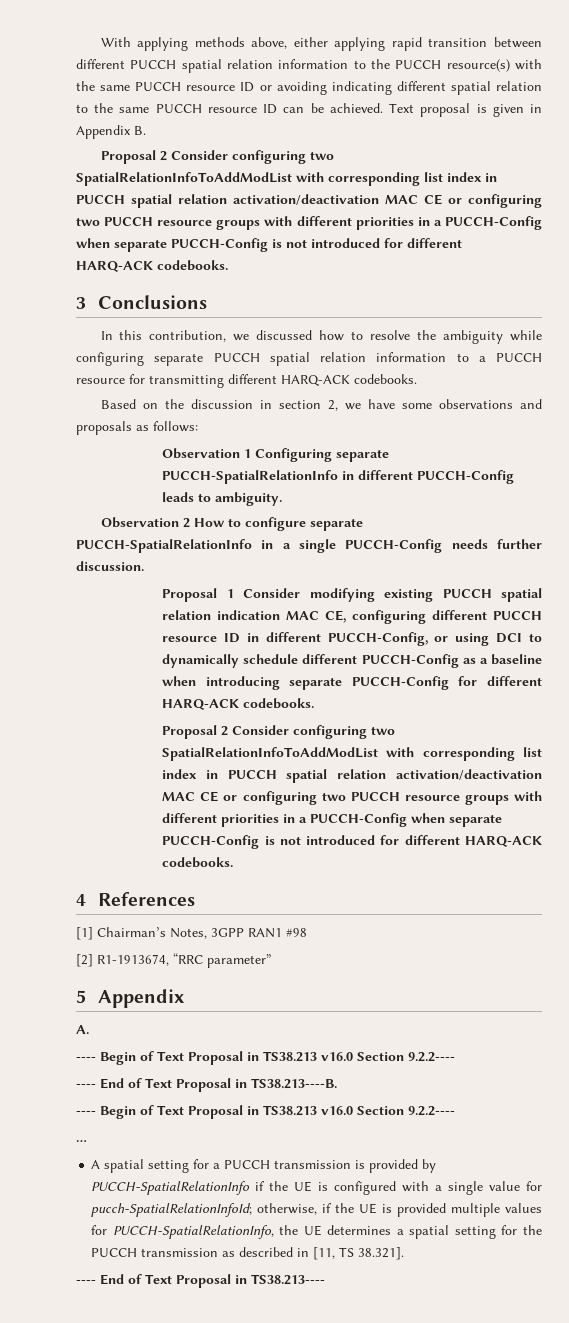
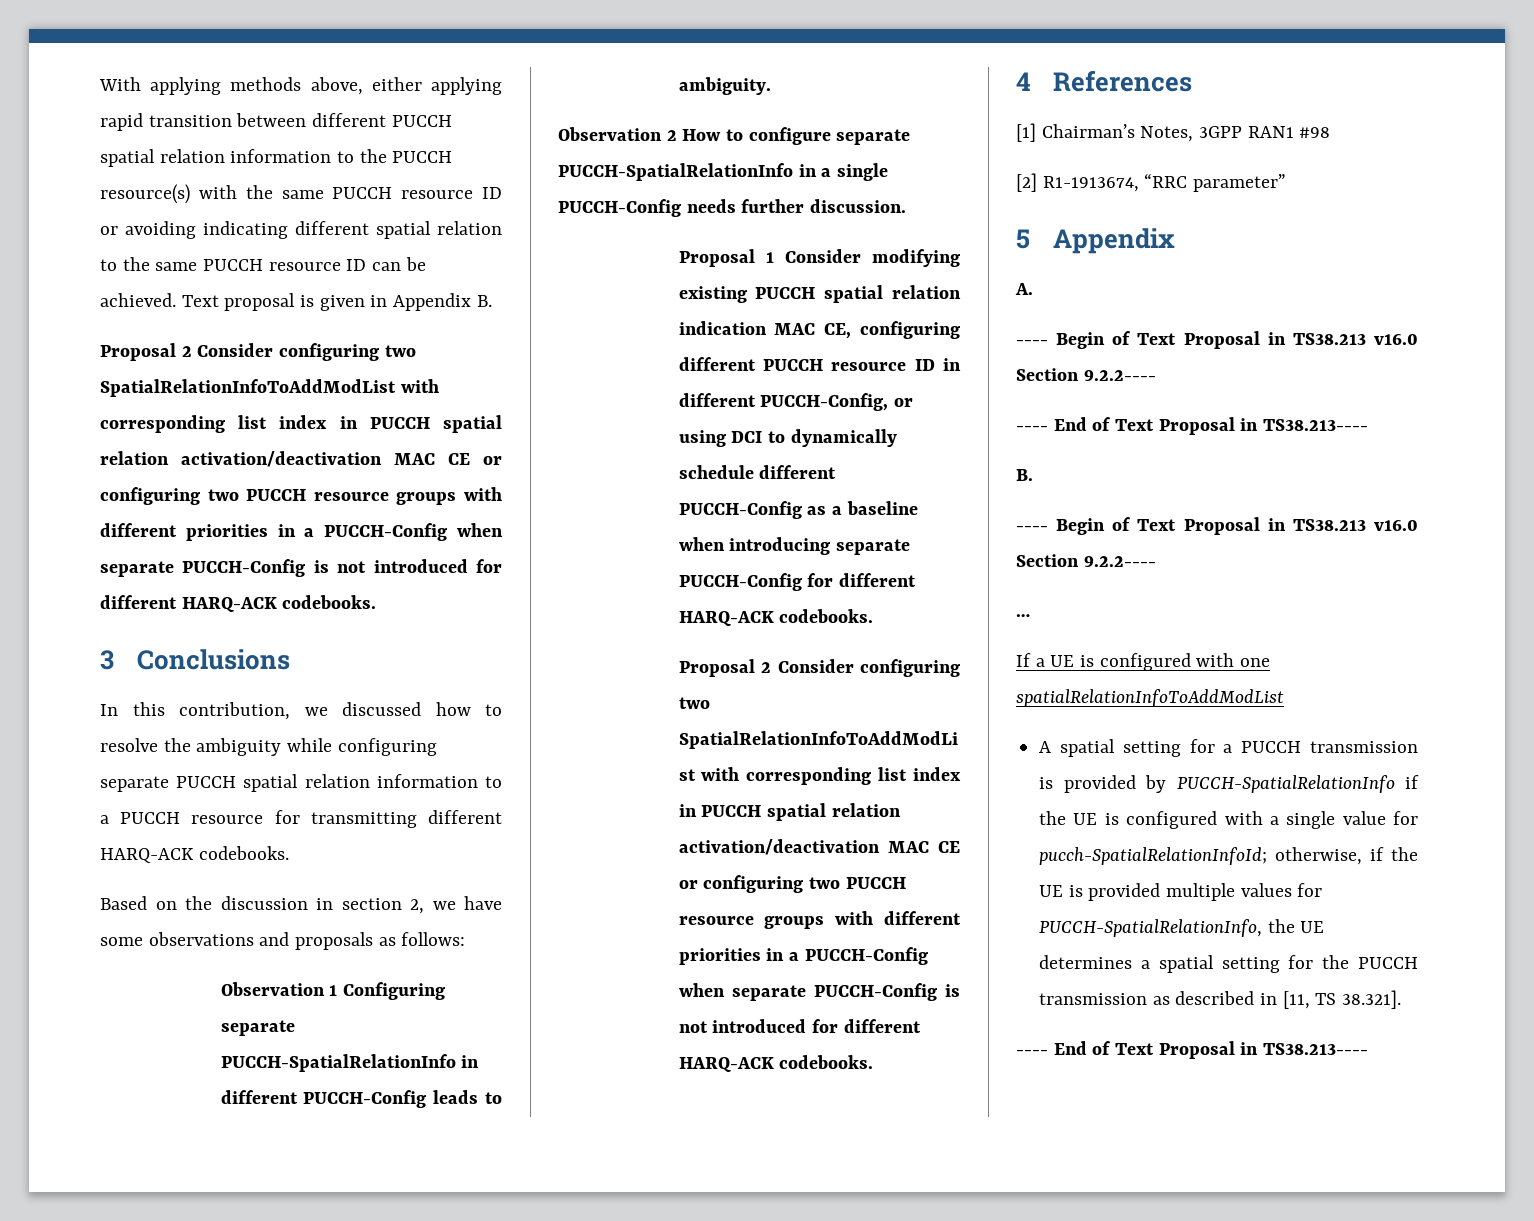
  A.
  ---- Begin of Text Proposal in TS38.213 v16.0 Section 9.2.2----
- ---- End of Text Proposal in TS38.213----B.
+ ---- End of Text Proposal in TS38.213----
+ B.
+ If a UE is configured with one spatialRelationInfoToAddModList

